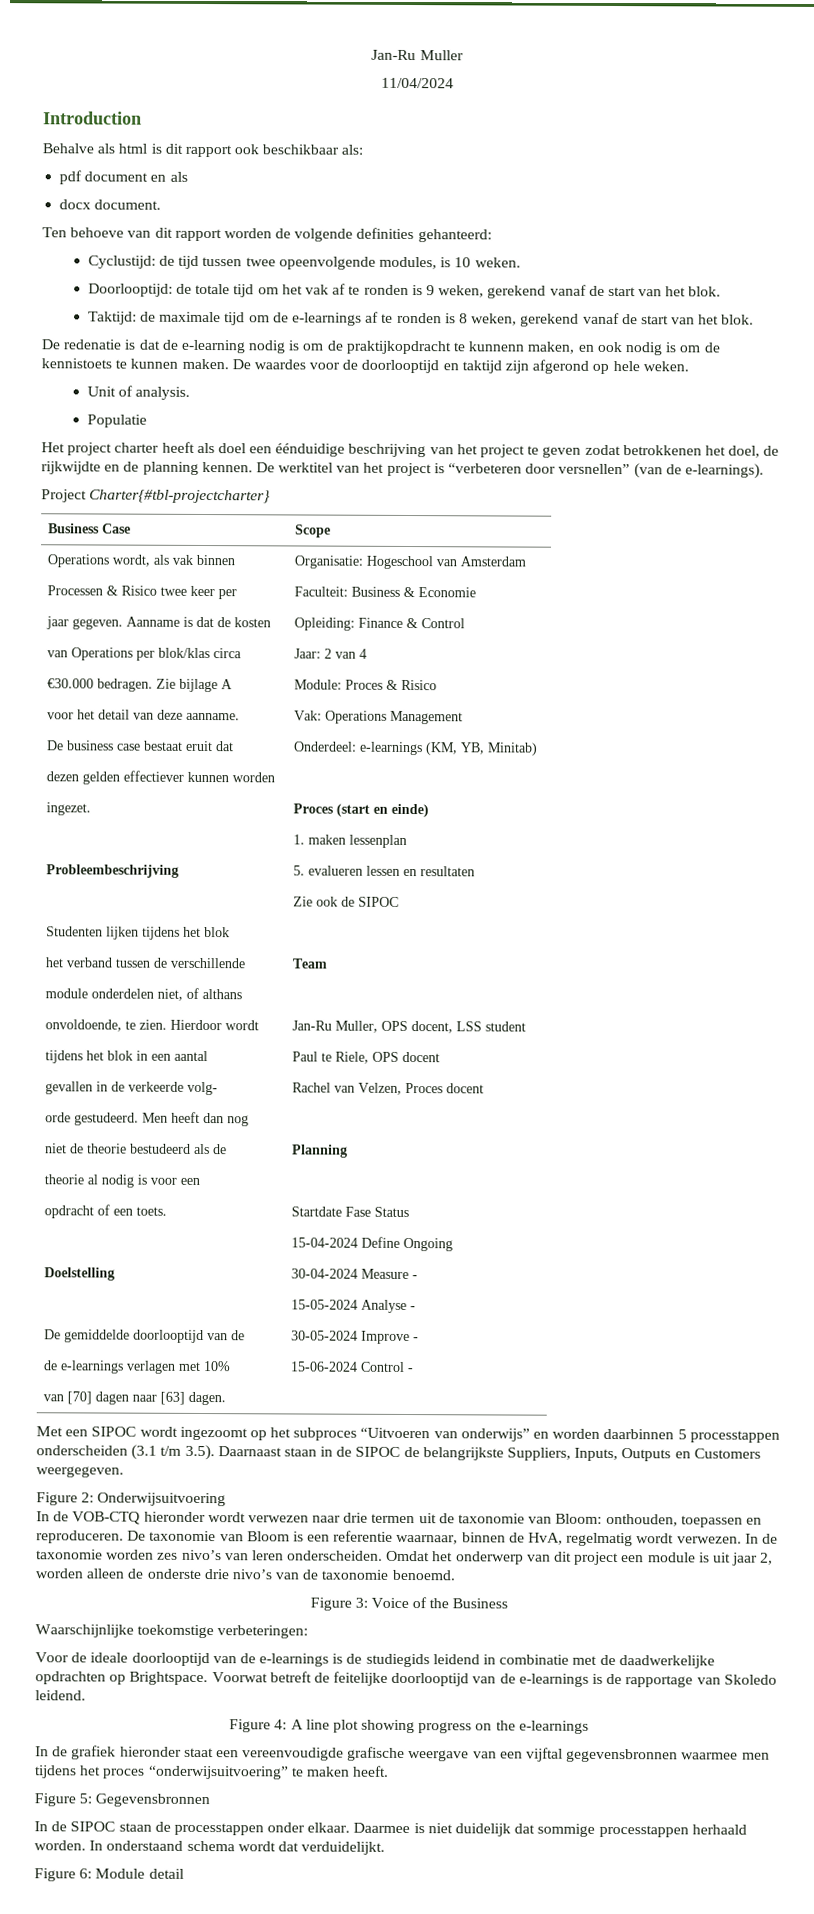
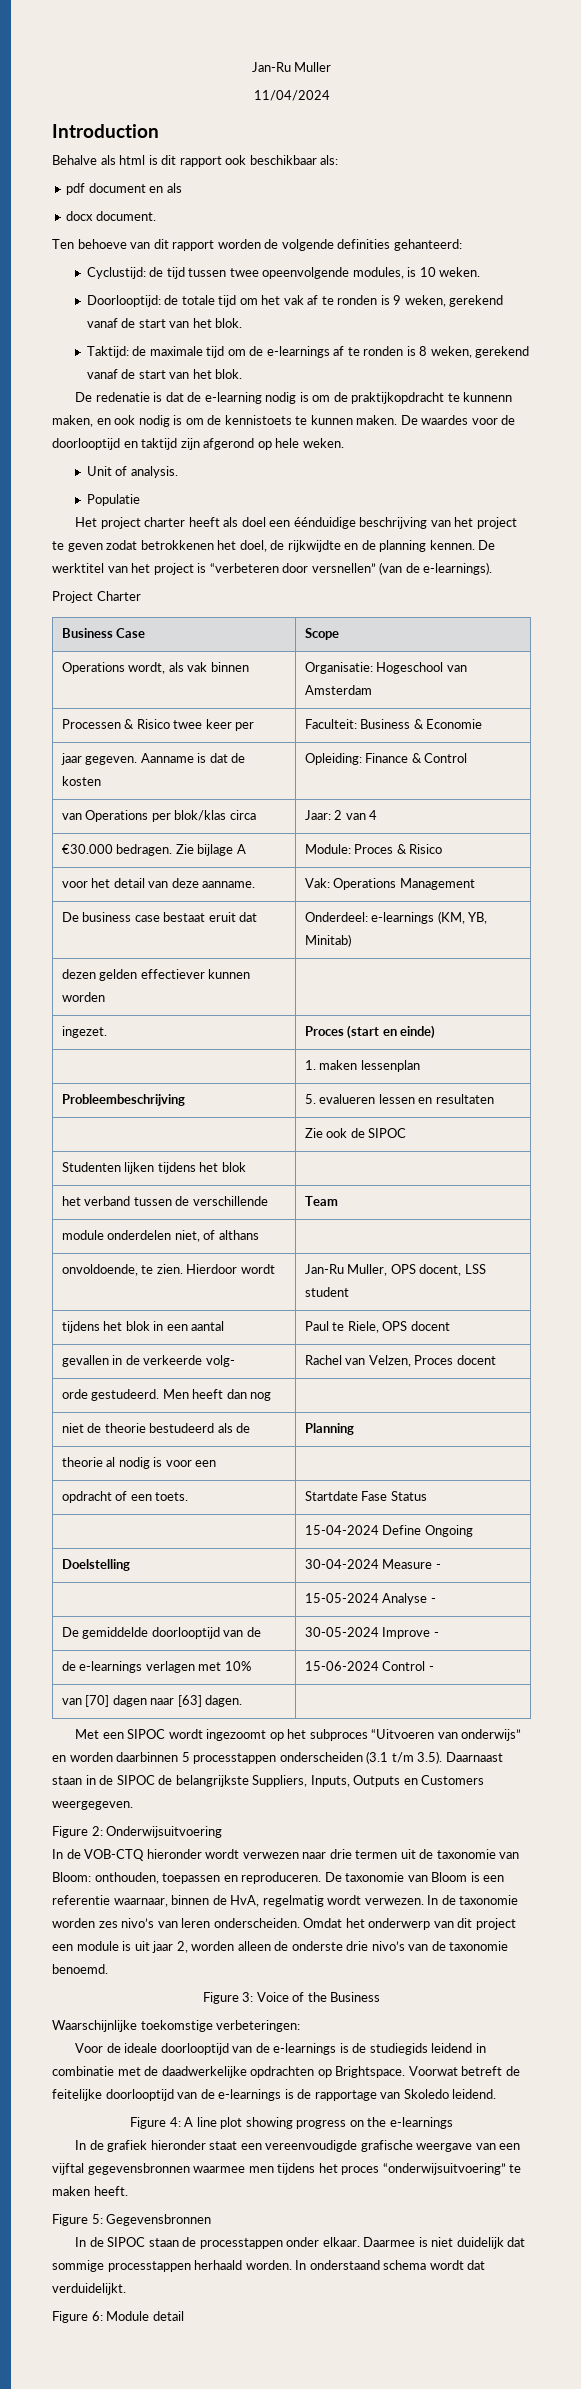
- Project Charter{#tbl-projectcharter}
+ Project Charter

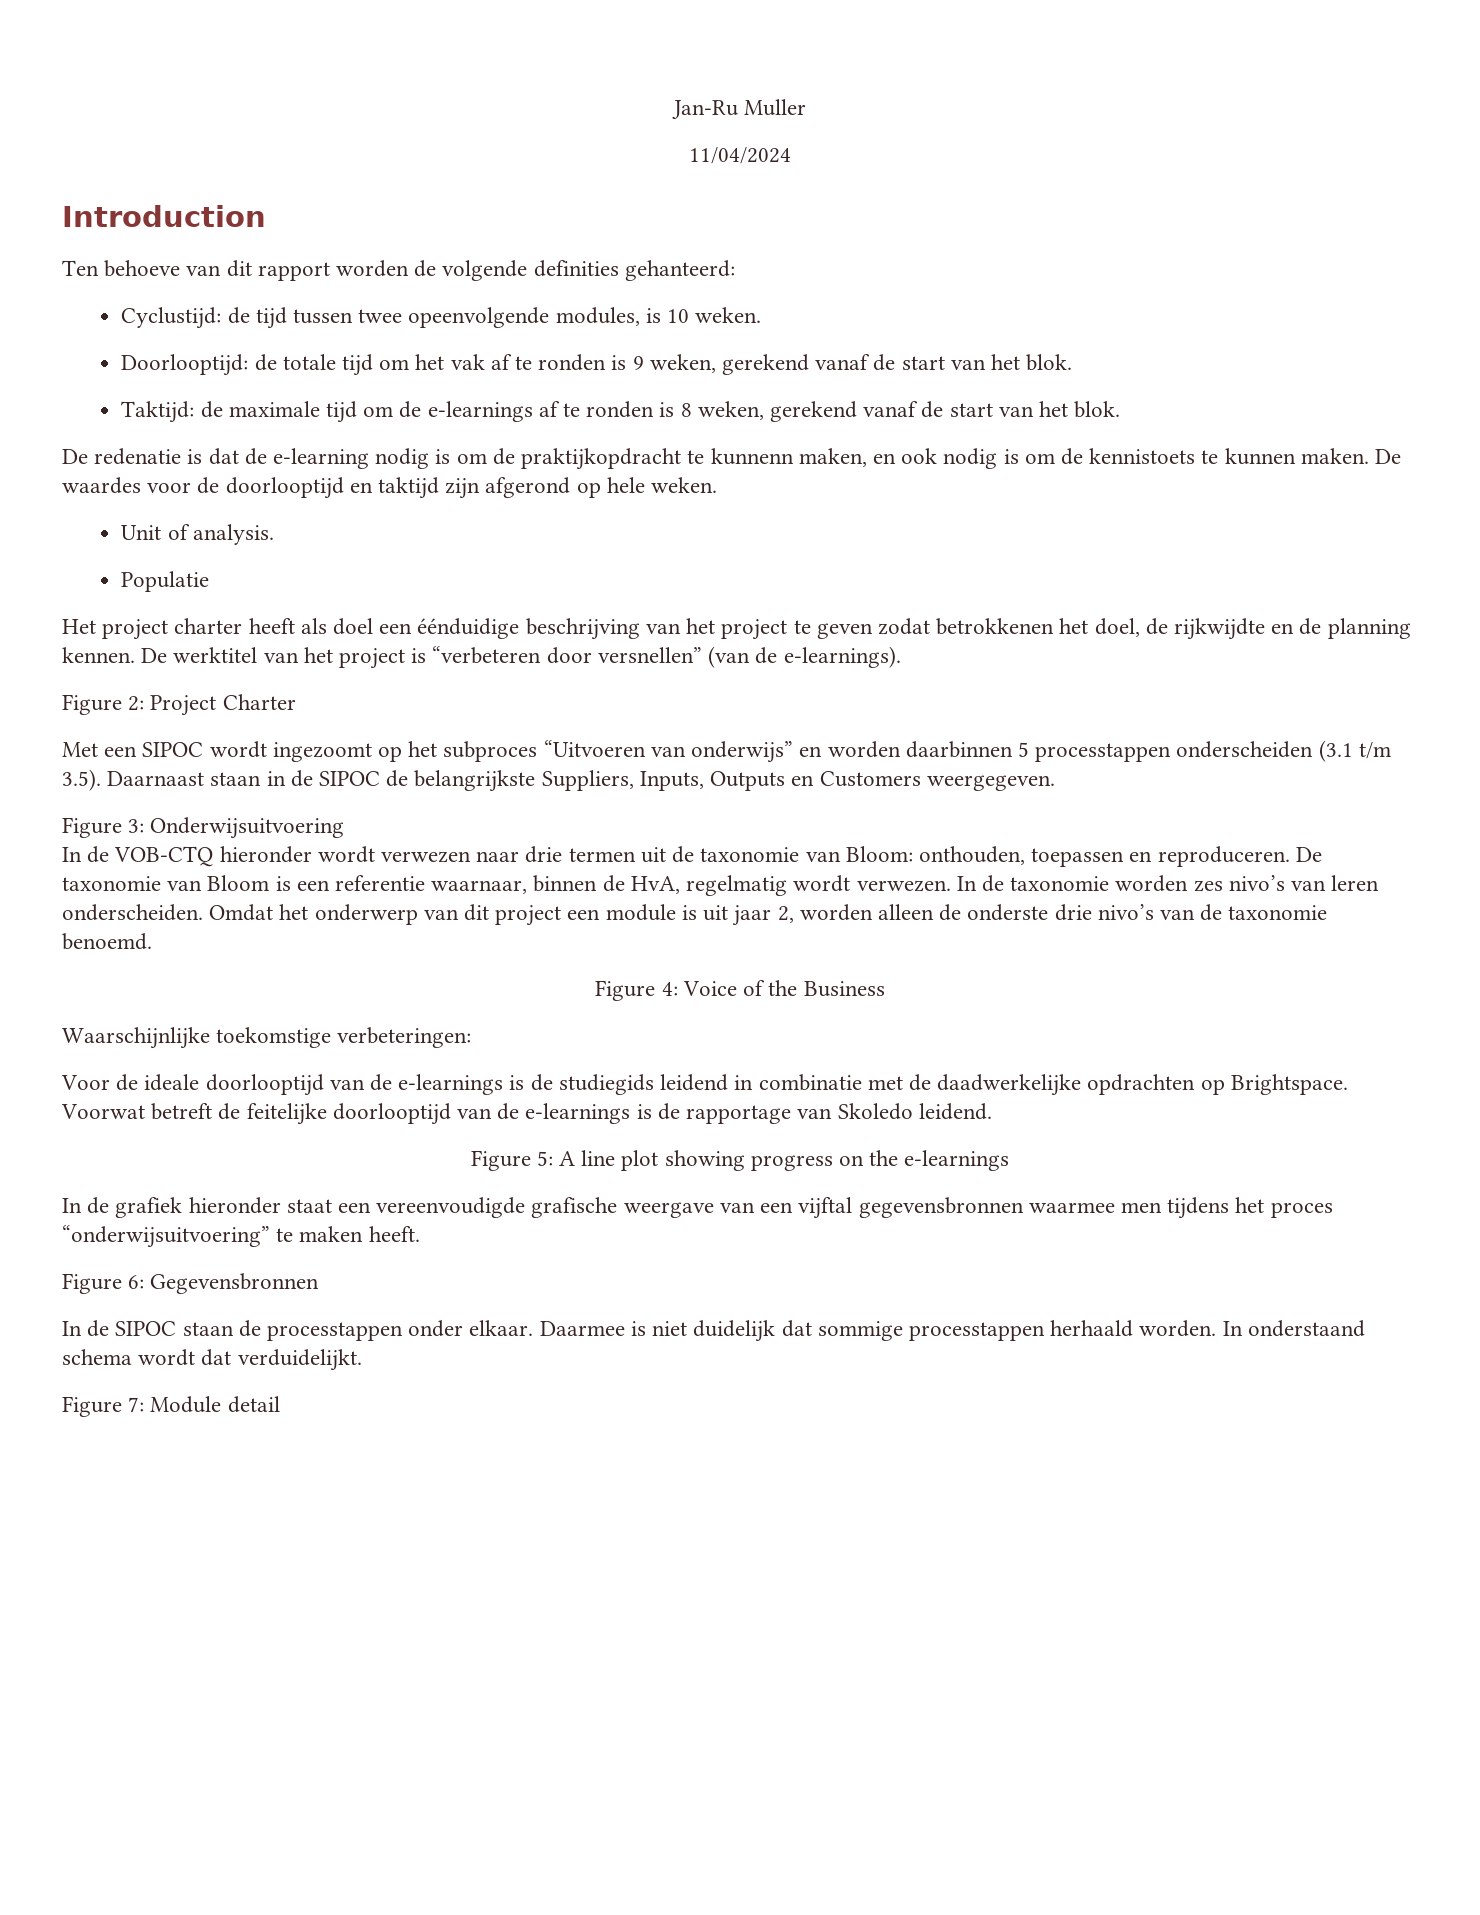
- Behalve als html is dit rapport ook beschikbaar als:
- pdf document en als
- docx document.
- Project Charter
+ Figure 2: Project Charter
- Business Case | Scope
- Operations wordt, als vak binnen | Organisatie: Hogeschool van Amsterdam
- Processen & Risico twee keer per | Faculteit: Business & Economie
- jaar gegeven. Aanname is dat de kosten | Opleiding: Finance & Control
- van Operations per blok/klas circa | Jaar: 2 van 4
- €30.000 bedragen. Zie bijlage A | Module: Proces & Risico
- voor het detail van deze aanname. | Vak: Operations Management
- De business case bestaat eruit dat | Onderdeel: e-learnings (KM, YB, Minitab)
- dezen gelden effectiever kunnen worden |
- ingezet. | Proces (start en einde)
- | 1. maken lessenplan
- Probleembeschrijving | 5. evalueren lessen en resultaten
- | Zie ook de SIPOC
- Studenten lijken tijdens het blok |
- het verband tussen de verschillende | Team
- module onderdelen niet, of althans |
- onvoldoende, te zien. Hierdoor wordt | Jan-Ru Muller, OPS docent, LSS student
- tijdens het blok in een aantal | Paul te Riele, OPS docent
- gevallen in de verkeerde volg- | Rachel van Velzen, Proces docent
- orde gestudeerd. Men heeft dan nog |
- niet de theorie bestudeerd als de | Planning
- theorie al nodig is voor een |
- opdracht of een toets. | Startdate Fase Status
- | 15-04-2024 Define Ongoing
- Doelstelling | 30-04-2024 Measure -
- | 15-05-2024 Analyse -
- De gemiddelde doorlooptijd van de | 30-05-2024 Improve -
- de e-learnings verlagen met 10% | 15-06-2024 Control -
- van [70] dagen naar [63] dagen. |
- Figure 2: Onderwijsuitvoering
+ Figure 3: Onderwijsuitvoering
- Figure 3: Voice of the Business
+ Figure 4: Voice of the Business
- Figure 4: A line plot showing progress on the e-learnings
+ Figure 5: A line plot showing progress on the e-learnings
- Figure 5: Gegevensbronnen
+ Figure 6: Gegevensbronnen
- Figure 6: Module detail
+ Figure 7: Module detail

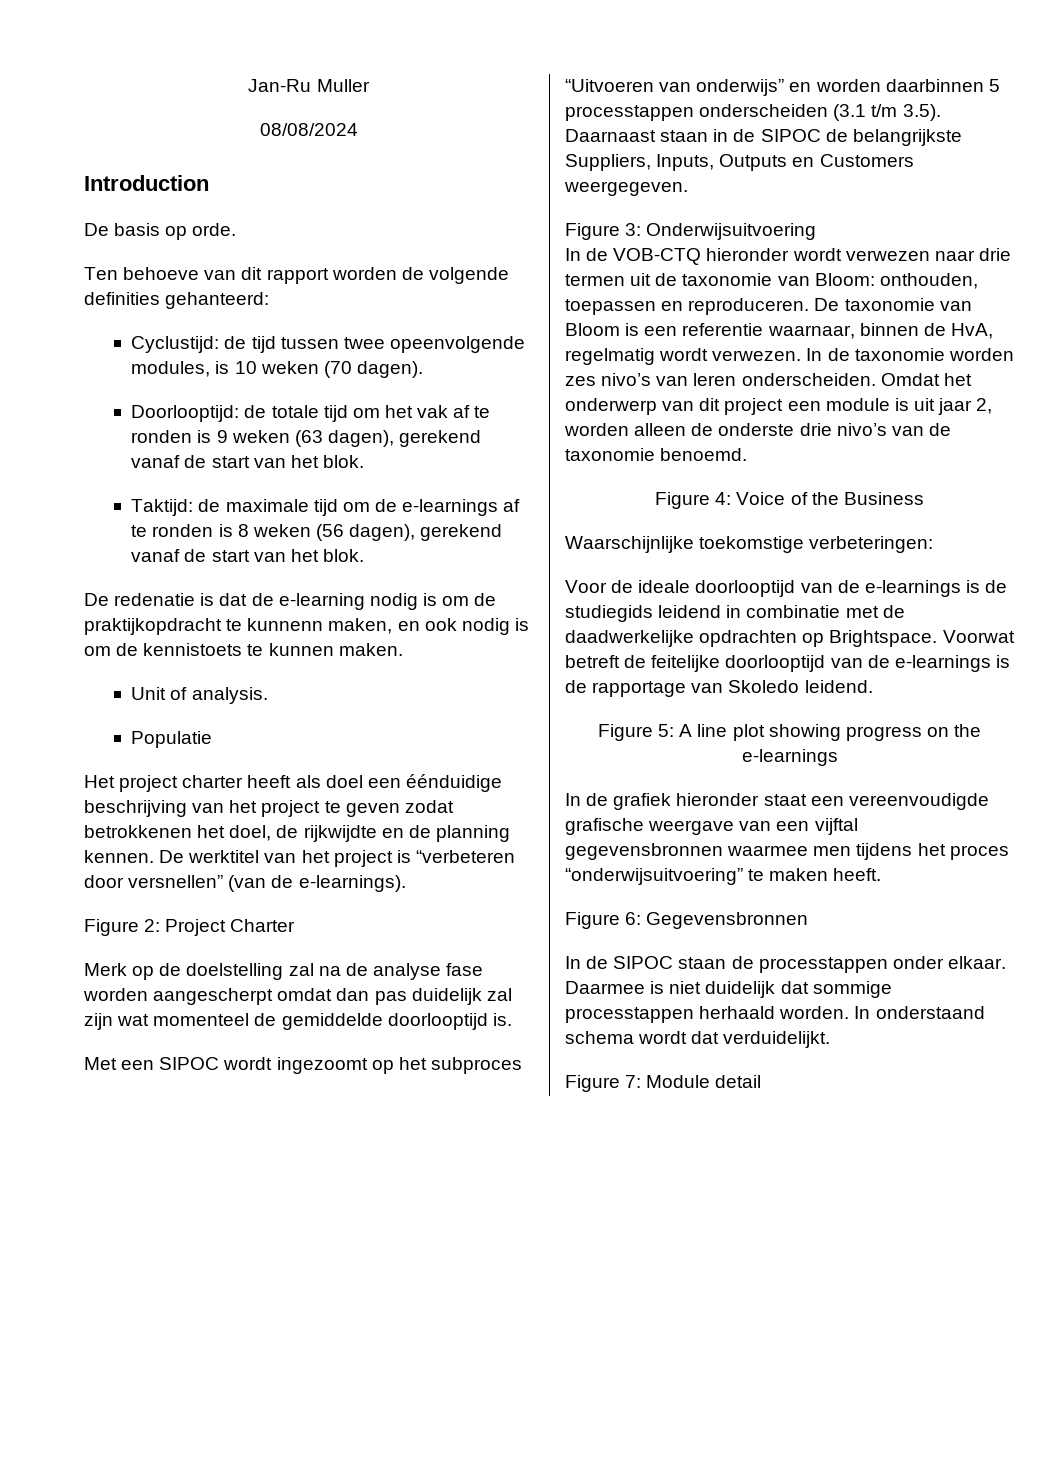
- 11/04/2024
+ 08/08/2024
+ De basis op orde.
- Cyclustijd: de tijd tussen twee opeenvolgende modules, is 10 weken.
+ Cyclustijd: de tijd tussen twee opeenvolgende modules, is 10 weken (70 dagen).
- Doorlooptijd: de totale tijd om het vak af te ronden is 9 weken, gerekend vanaf de start van het blok.
+ Doorlooptijd: de totale tijd om het vak af te ronden is 9 weken (63 dagen), gerekend vanaf de start van het blok.
- Taktijd: de maximale tijd om de e-learnings af te ronden is 8 weken, gerekend vanaf de start van het blok.
+ Taktijd: de maximale tijd om de e-learnings af te ronden is 8 weken (56 dagen), gerekend vanaf de start van het blok.
- De waardes voor de doorlooptijd en taktijd zijn afgerond op hele weken.
+ Merk op de doelstelling zal na de analyse fase worden aangescherpt omdat dan pas duidelijk zal zijn wat momenteel de gemiddelde doorlooptijd is.

